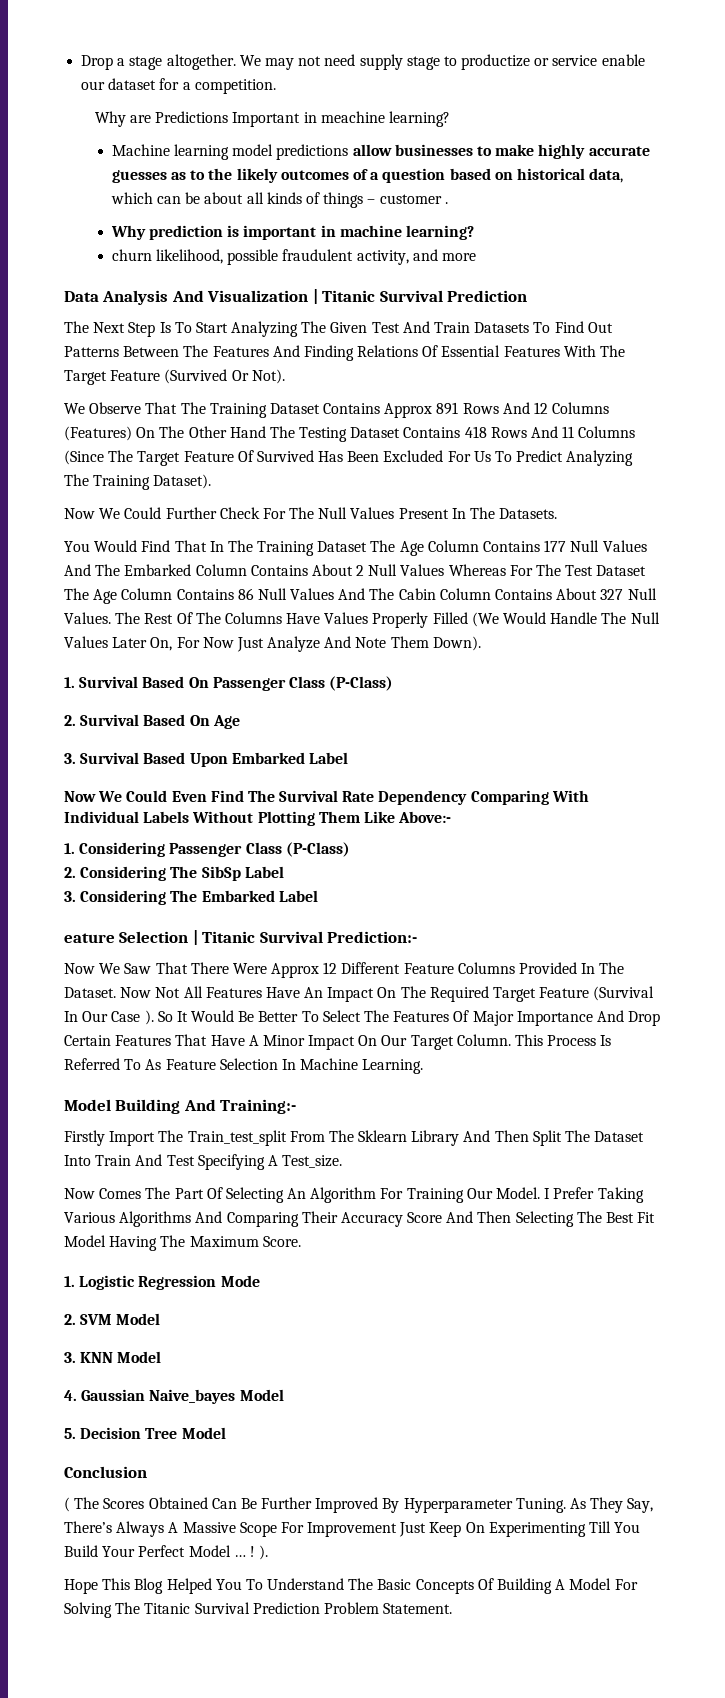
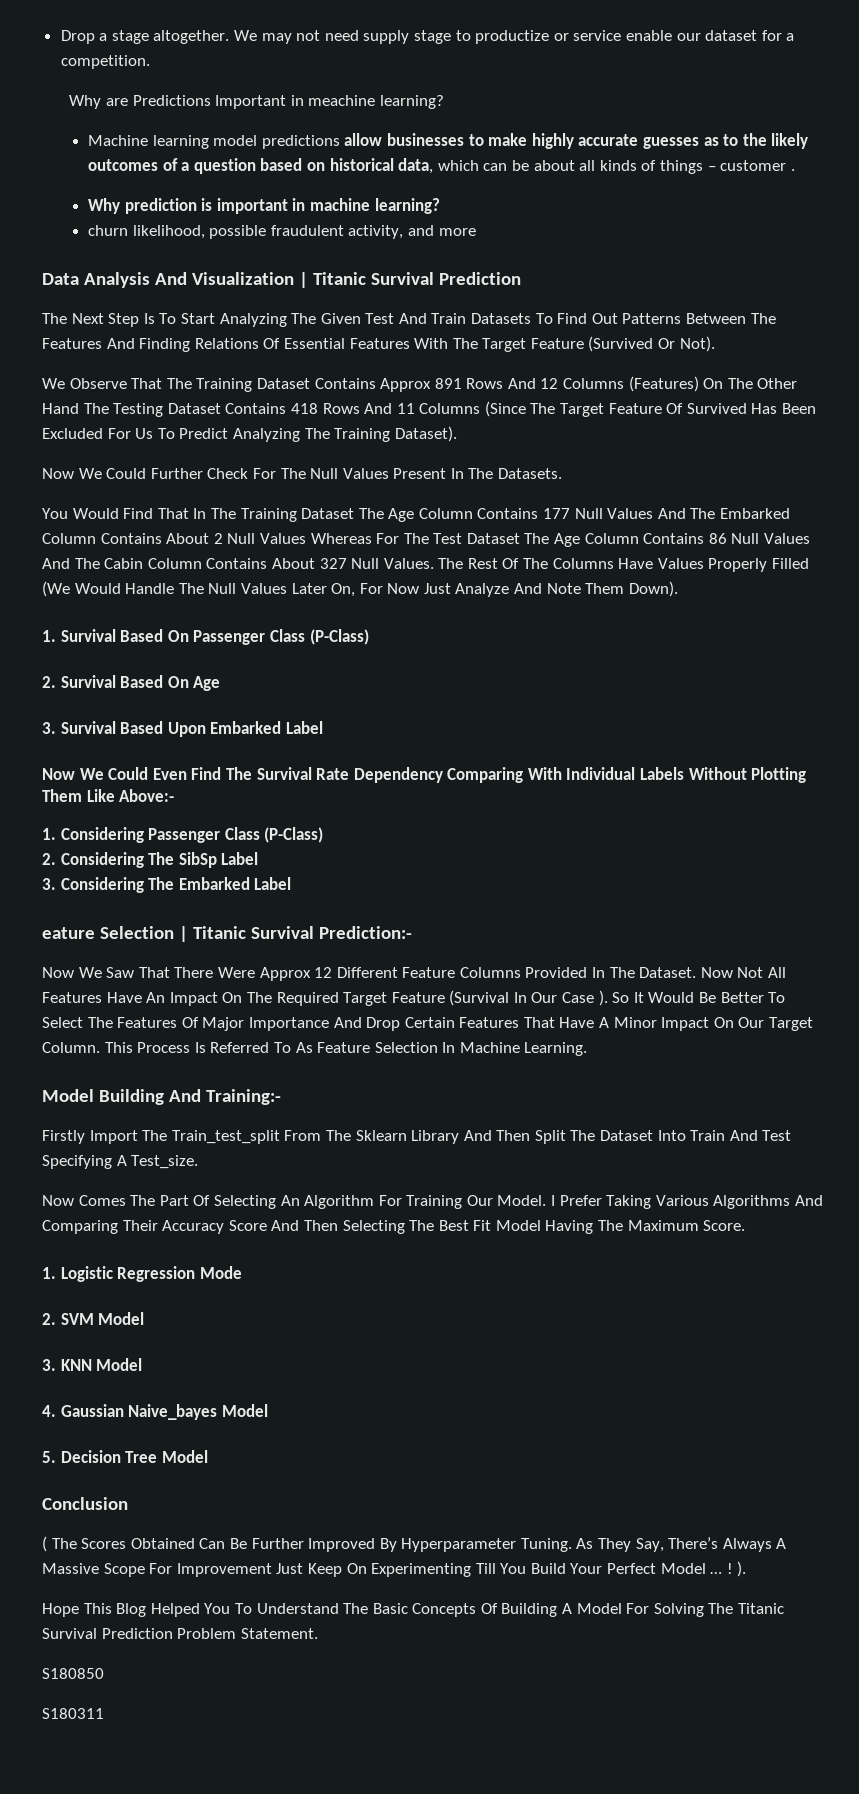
+ S180850
+ S180311

